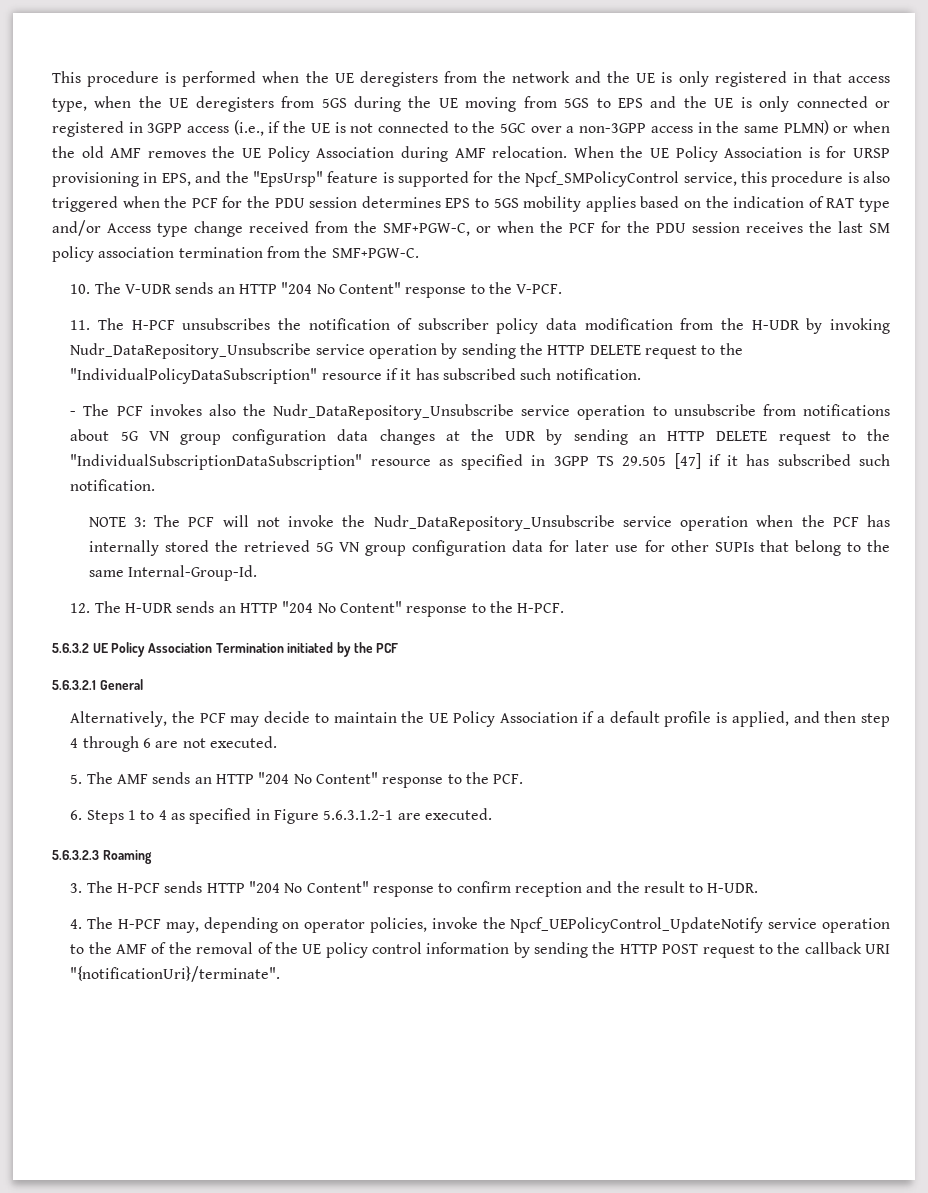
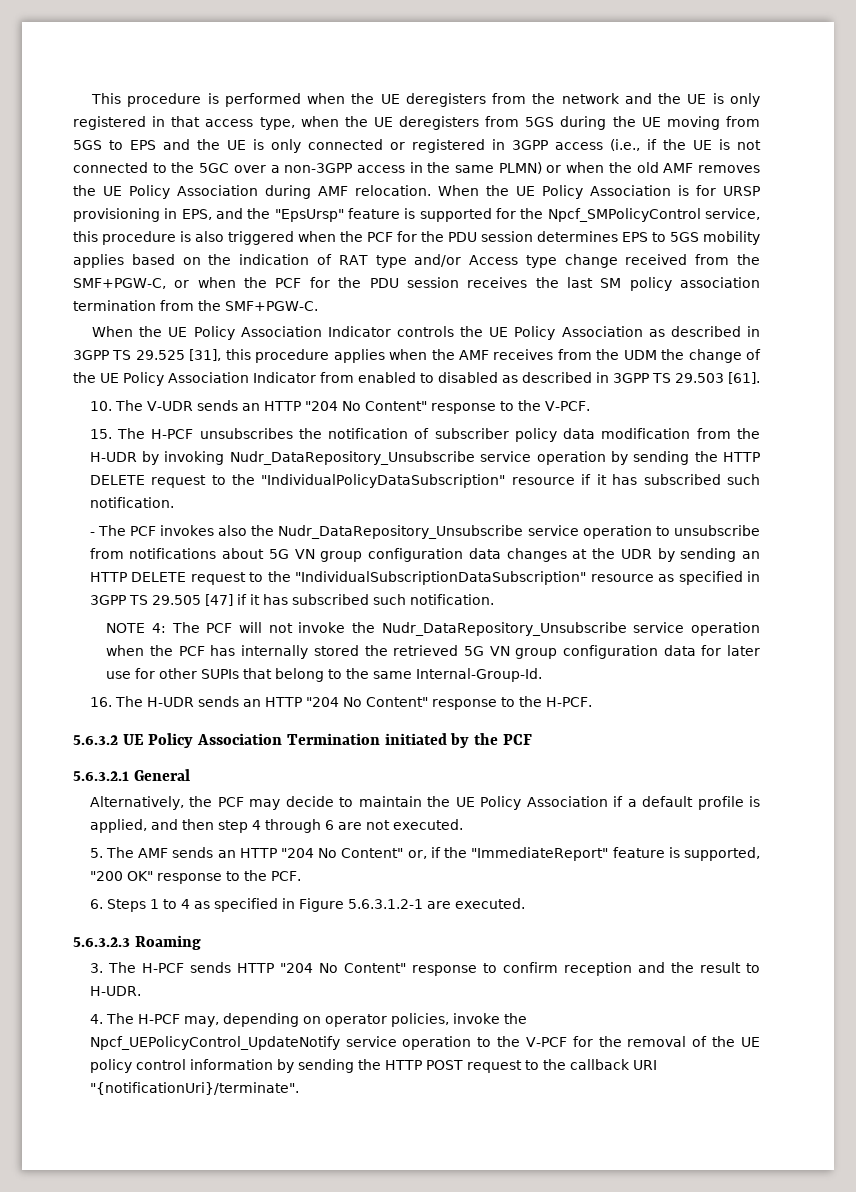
+ When the UE Policy Association Indicator controls the UE Policy Association as described in 3GPP TS 29.525 [31], this procedure applies when the AMF receives from the UDM the change of the UE Policy Association Indicator from enabled to disabled as described in 3GPP TS 29.503 [61].
- 11. The H-PCF unsubscribes the notification of subscriber policy data modification from the H-UDR by invoking Nudr_DataRepository_Unsubscribe service operation by sending the HTTP DELETE request to the "IndividualPolicyDataSubscription" resource if it has subscribed such notification.
+ 15. The H-PCF unsubscribes the notification of subscriber policy data modification from the H-UDR by invoking Nudr_DataRepository_Unsubscribe service operation by sending the HTTP DELETE request to the "IndividualPolicyDataSubscription" resource if it has subscribed such notification.
- NOTE 3: The PCF will not invoke the Nudr_DataRepository_Unsubscribe service operation when the PCF has internally stored the retrieved 5G VN group configuration data for later use for other SUPIs that belong to the same Internal-Group-Id.
+ NOTE 4: The PCF will not invoke the Nudr_DataRepository_Unsubscribe service operation when the PCF has internally stored the retrieved 5G VN group configuration data for later use for other SUPIs that belong to the same Internal-Group-Id.
- 12. The H-UDR sends an HTTP "204 No Content" response to the H-PCF.
+ 16. The H-UDR sends an HTTP "204 No Content" response to the H-PCF.
- 5. The AMF sends an HTTP "204 No Content" response to the PCF.
+ 5. The AMF sends an HTTP "204 No Content" or, if the "ImmediateReport" feature is supported, "200 OK" response to the PCF.
- 4. The H-PCF may, depending on operator policies, invoke the Npcf_UEPolicyControl_UpdateNotify service operation to the AMF of the removal of the UE policy control information by sending the HTTP POST request to the callback URI "{notificationUri}/terminate".
+ 4. The H-PCF may, depending on operator policies, invoke the Npcf_UEPolicyControl_UpdateNotify service operation to the V-PCF for the removal of the UE policy control information by sending the HTTP POST request to the callback URI "{notificationUri}/terminate".

